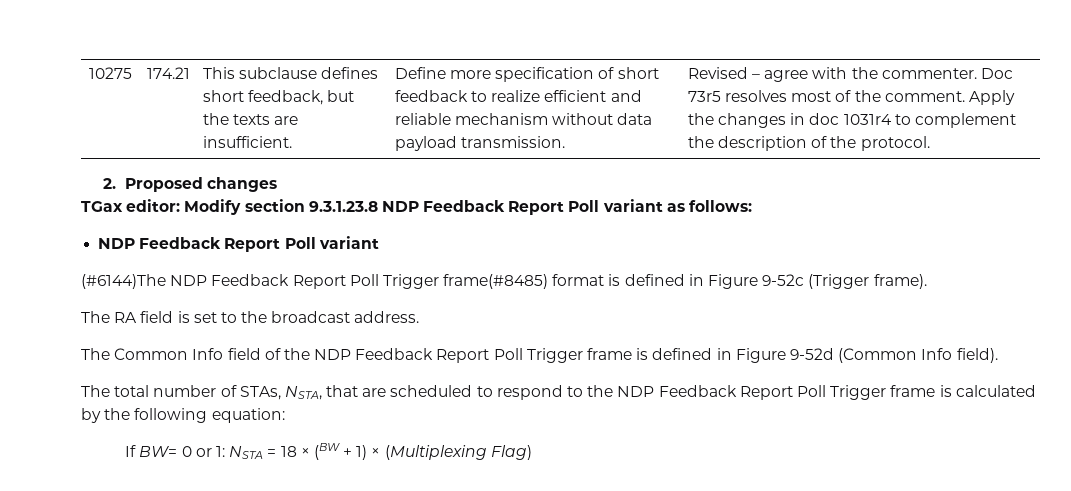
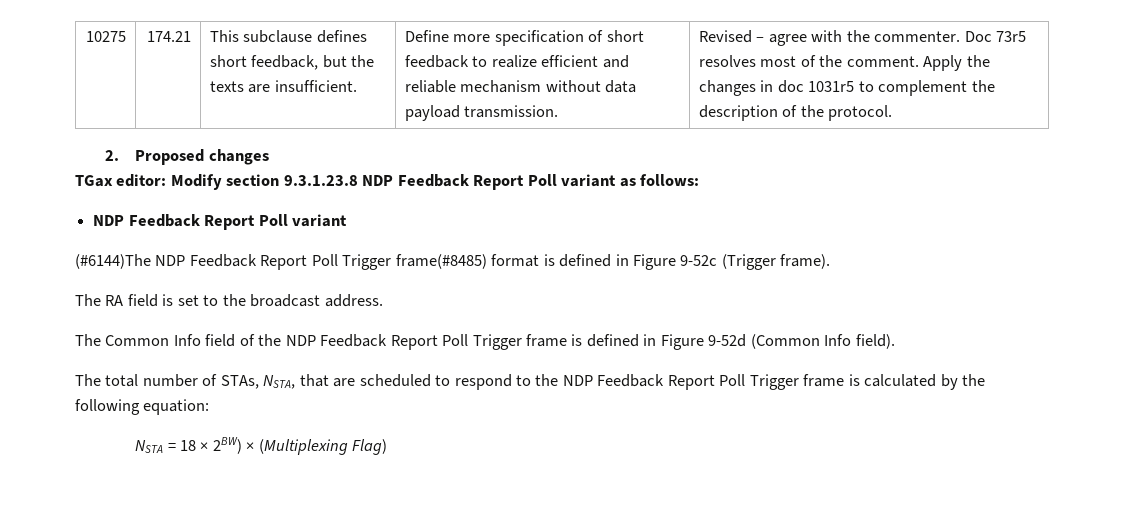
- Apply the changes in doc 1031r4 to complement the description of the protocol.
+ Apply the changes in doc 1031r5 to complement the description of the protocol.
- If BW= 0 or 1: NSTA = 18 × (BW + 1) × (Multiplexing Flag)
+ NSTA = 18 × 2BW) × (Multiplexing Flag)

